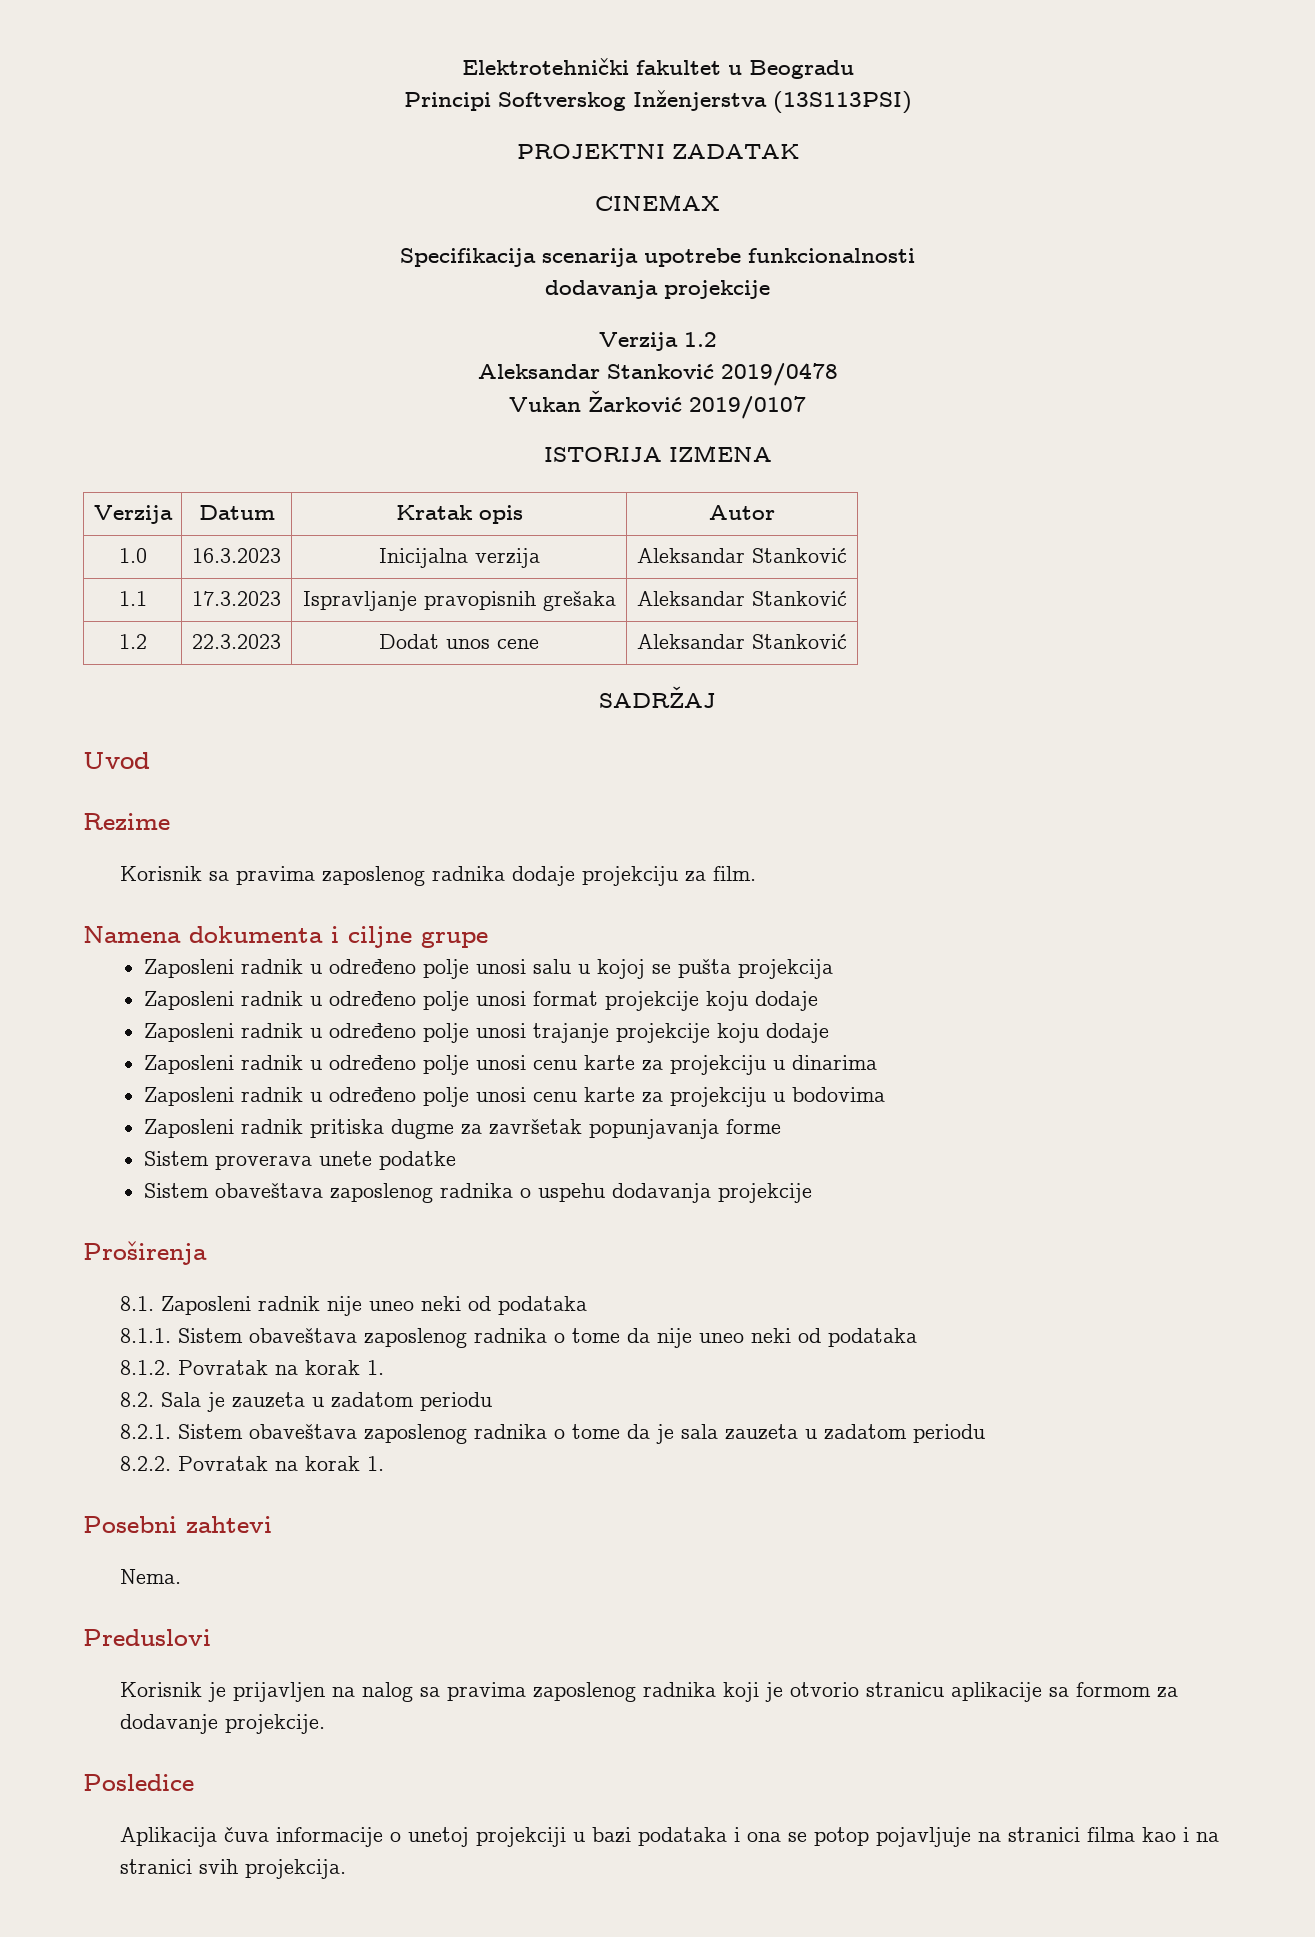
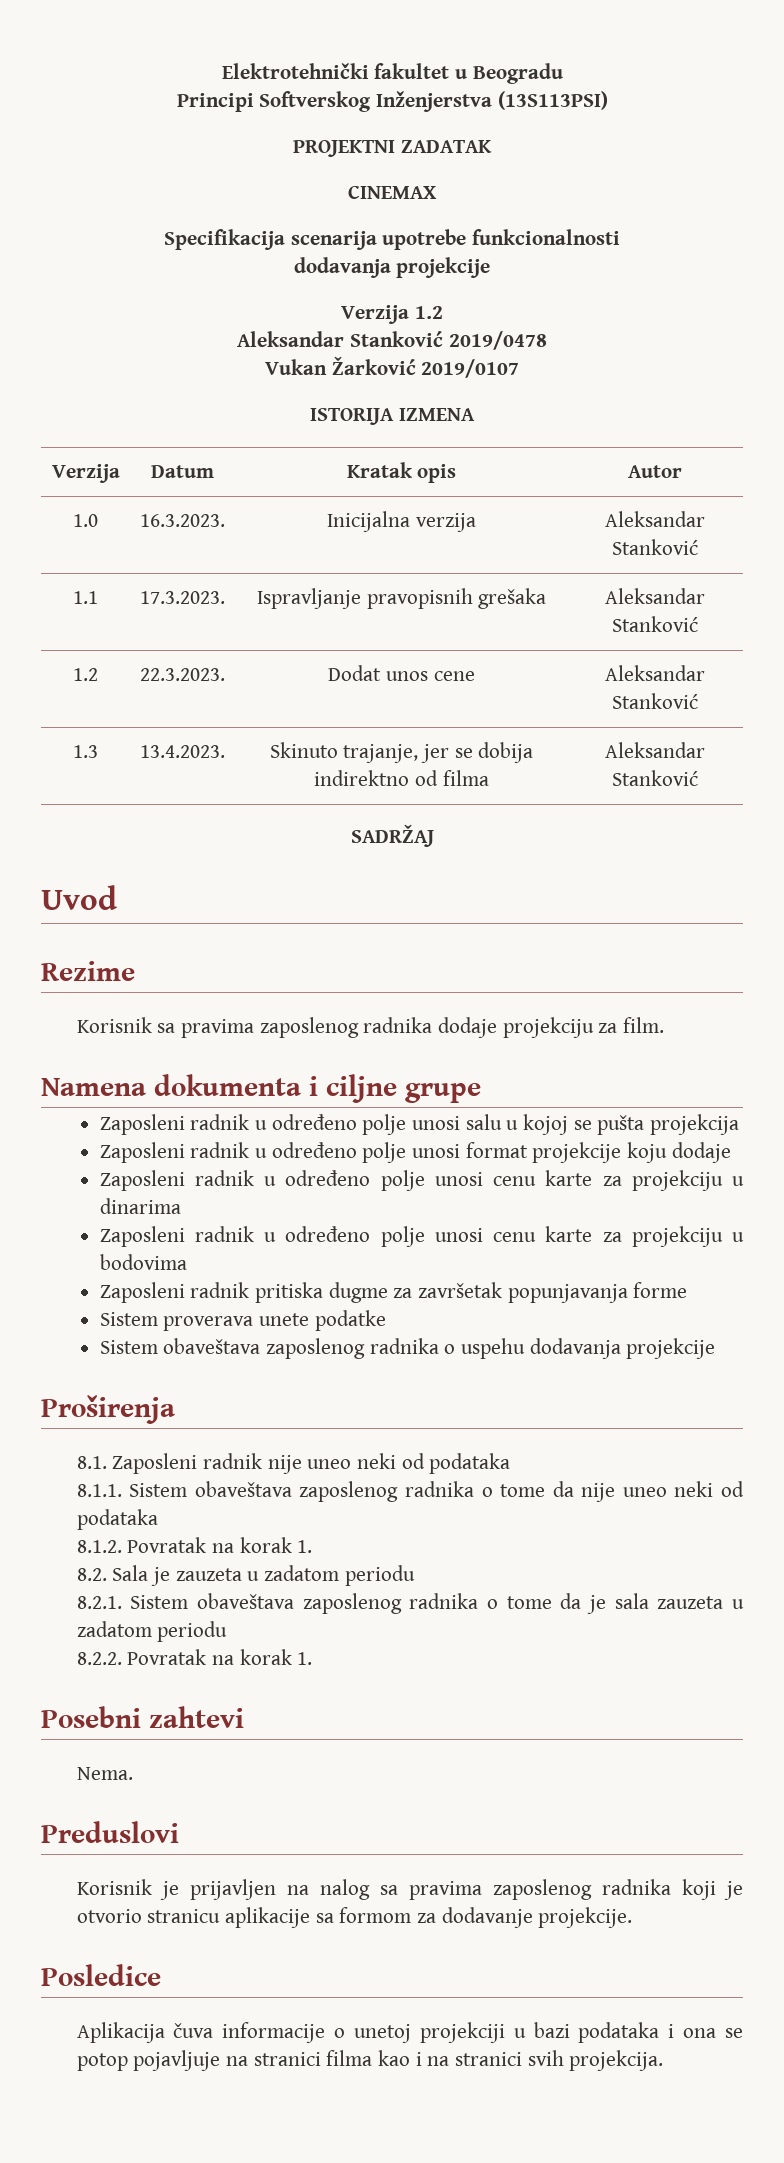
- 1.0 | 16.3.2023 | Inicijalna verzija | Aleksandar Stanković
+ 1.0 | 16.3.2023. | Inicijalna verzija | Aleksandar Stanković
- 1.1 | 17.3.2023 | Ispravljanje pravopisnih grešaka | Aleksandar Stanković
+ 1.1 | 17.3.2023. | Ispravljanje pravopisnih grešaka | Aleksandar Stanković
- 1.2 | 22.3.2023 | Dodat unos cene | Aleksandar Stanković
+ 1.2 | 22.3.2023. | Dodat unos cene | Aleksandar Stanković
+ 1.3 | 13.4.2023. | Skinuto trajanje, jer se dobija indirektno od filma | Aleksandar Stanković
- Zaposleni radnik u određeno polje unosi trajanje projekcije koju dodaje

